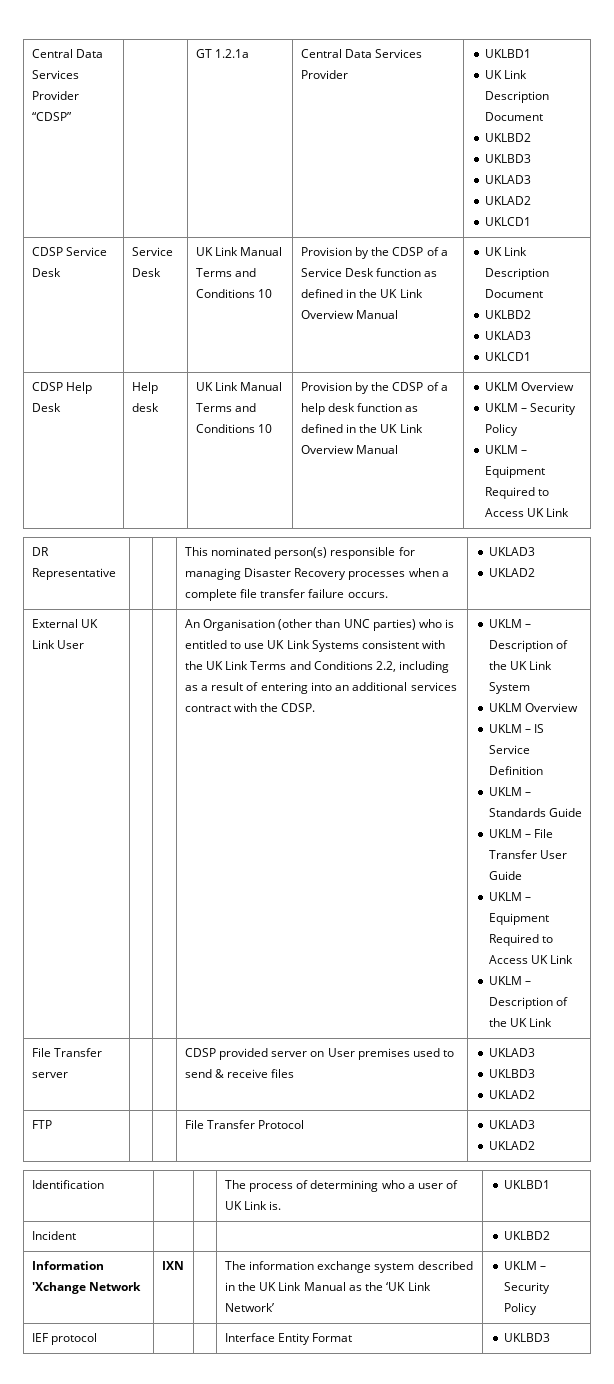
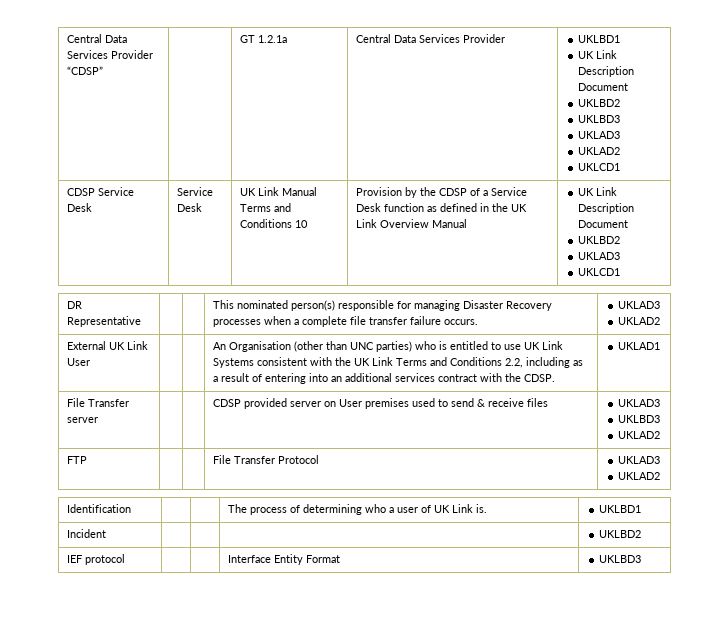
- CDSP Help Desk | Help desk | UK Link Manual Terms and Conditions 10 | Provision by the CDSP of a help desk function as defined in the UK Link Overview Manual | UKLM Overview
- UKLM – Security Policy
- UKLM – Equipment Required to Access UK Link
- UKLM – Description of the UK Link System
- UKLM Overview
- UKLM – IS Service Definition
- UKLM – Standards Guide
- UKLM – File Transfer User Guide
- UKLM – Equipment Required to Access UK Link
- UKLM – Description of the UK Link
+ UKLAD1
- Information 'Xchange Network | IXN | | The information exchange system described in the UK Link Manual as the ‘UK Link Network’ | UKLM – Security Policy

